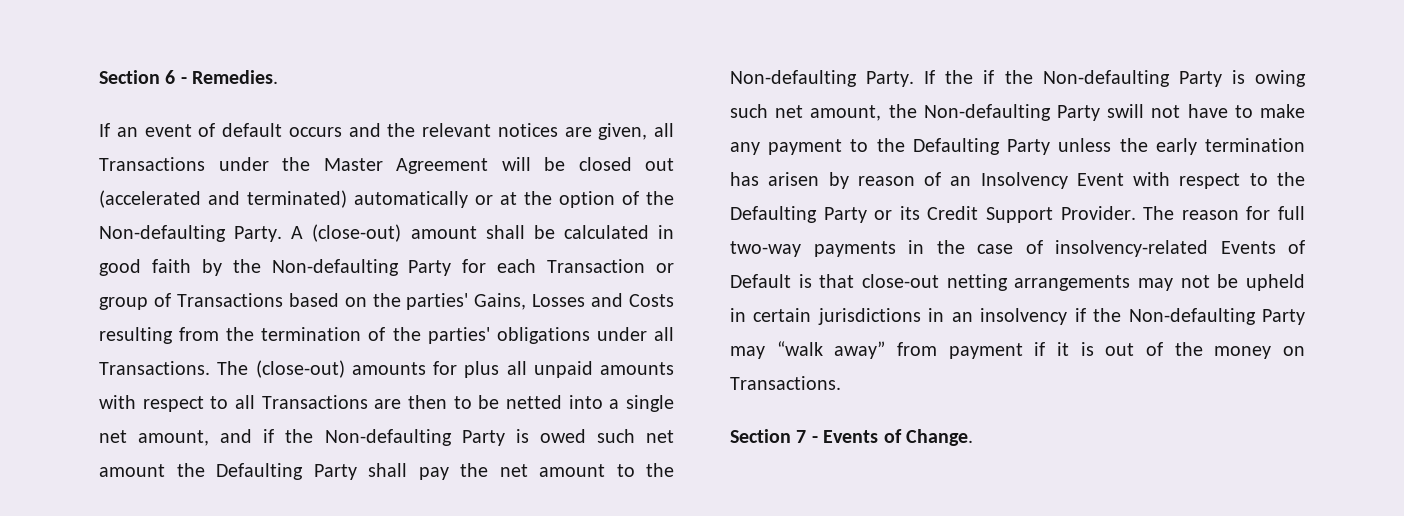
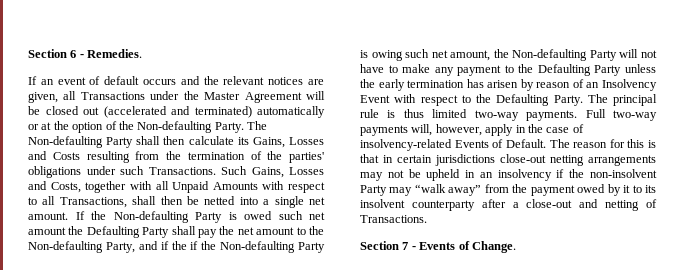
- A (close-out) amount shall be calculated in good faith by the Non-defaulting Party for each Transaction or group of Transactions based on the parties' Gains, Losses and Costs resulting from the termination of the parties' obligations under all Transactions. The (close-out) amounts for plus all unpaid amounts with respect to all Transactions are then to be netted into a single net amount, and if the Non-defaulting Party is owed such net amount the Defaulting Party shall pay the net amount to the Non-defaulting Party. If the if the Non-defaulting Party is owing such net amount, the Non-defaulting Party swill not have to make any payment to the Defaulting Party unless the early termination has arisen by reason of an Insolvency Event with respect to the Defaulting Party or its Credit Support Provider. The reason for full two-way payments in the case of insolvency-related Events of Default is that close-out netting arrangements may not be upheld in certain jurisdictions in an insolvency if the Non-defaulting Party may “walk away” from payment if it is out of the money on Transactions.
+ The Non-defaulting Party shall then calculate its Gains, Losses and Costs resulting from the termination of the parties' obligations under such Transactions. Such Gains, Losses and Costs, together with all Unpaid Amounts with respect to all Transactions, shall then be netted into a single net amount. If the Non-defaulting Party is owed such net amount the Defaulting Party shall pay the net amount to the Non-defaulting Party, and if the if the Non-defaulting Party is owing such net amount, the Non-defaulting Party will not have to make any payment to the Defaulting Party unless the early termination has arisen by reason of an Insolvency Event with respect to the Defaulting Party. The principal rule is thus limited two-way payments. Full two-way payments will, however, apply in the case of insolvency-related Events of Default. The reason for this is that in certain jurisdictions close-out netting arrangements may not be upheld in an insolvency if the non-insolvent Party may “walk away” from the payment owed by it to its insolvent counterparty after a close-out and netting of Transactions.

